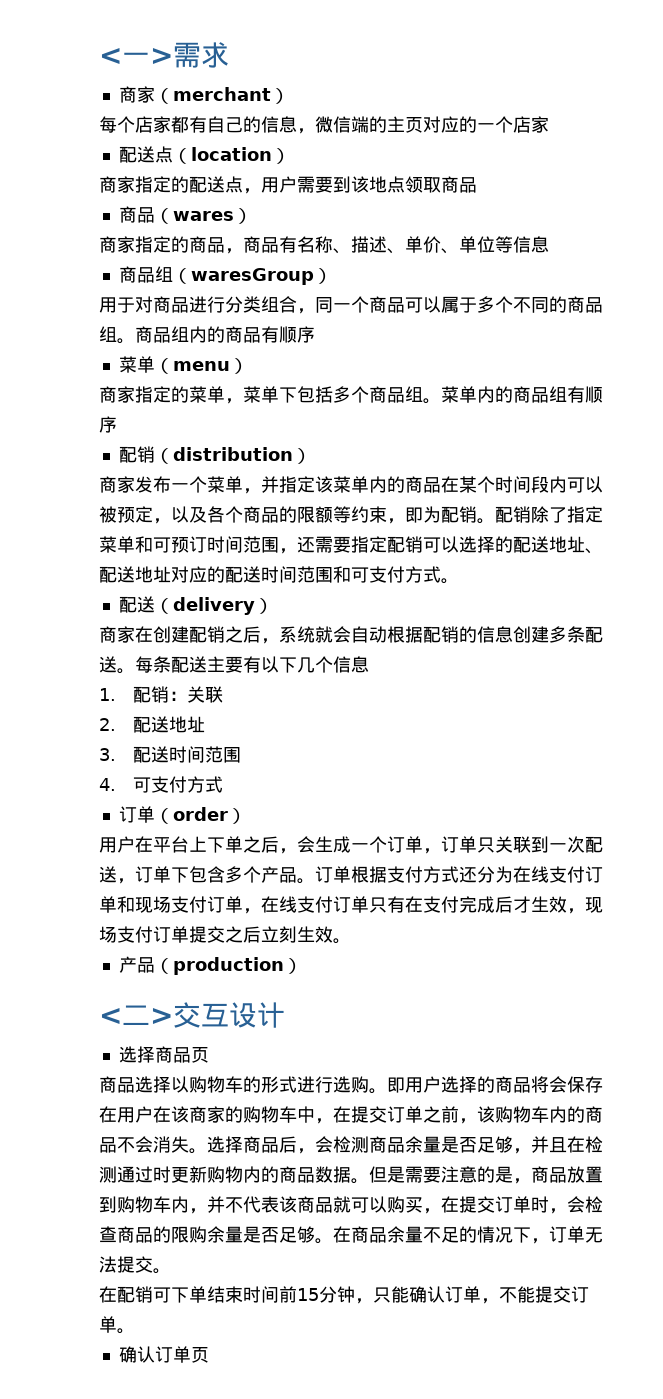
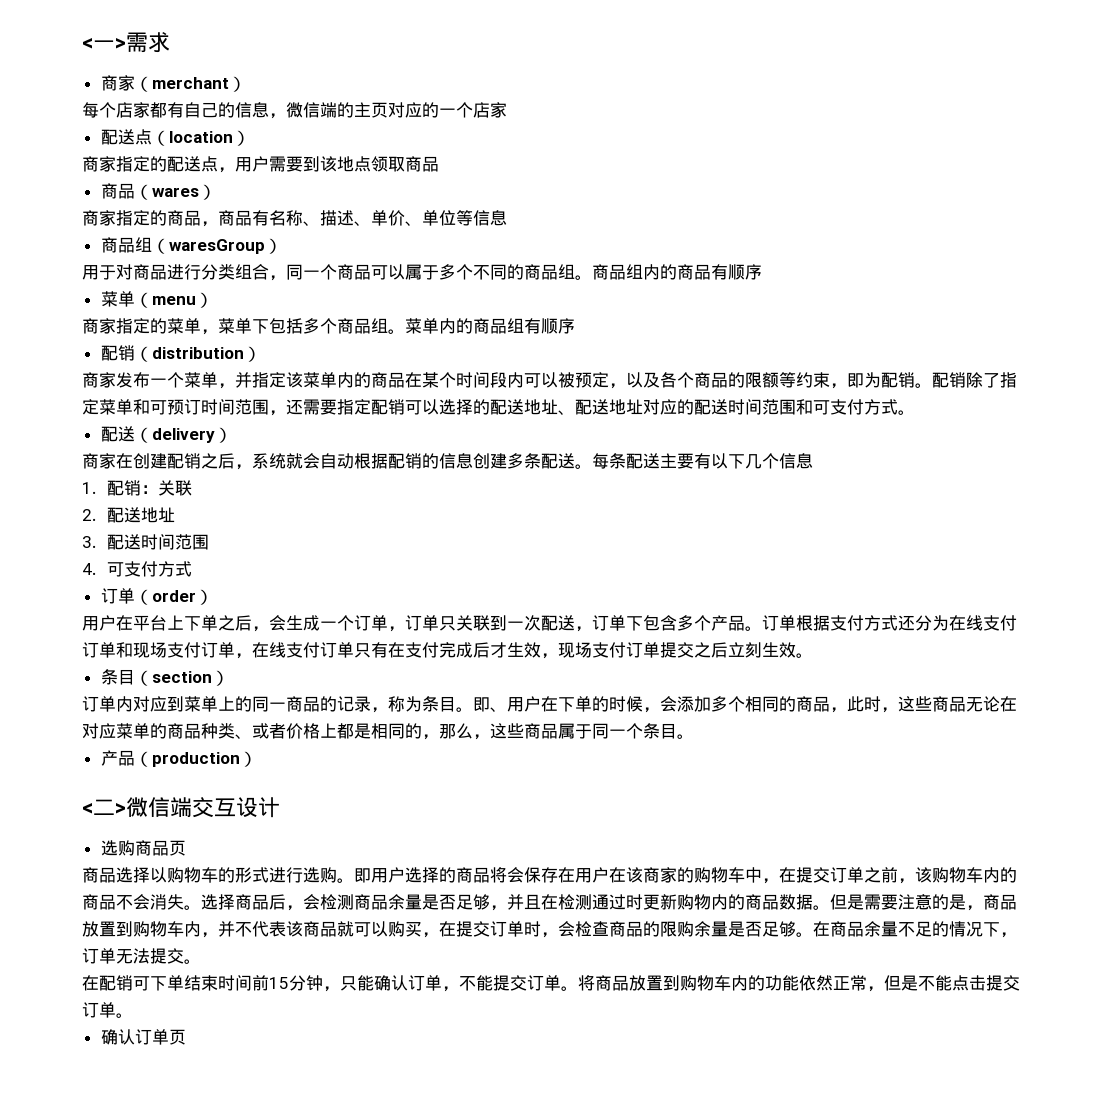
+ 条目（section）
+ 订单内对应到菜单上的同一商品的记录，称为条目。即、用户在下单的时候，会添加多个相同的商品，此时，这些商品无论在对应菜单的商品种类、或者价格上都是相同的，那么，这些商品属于同一个条目。
- <二>交互设计
+ <二>微信端交互设计
- 选择商品页
+ 选购商品页
+ 将商品放置到购物车内的功能依然正常，但是不能点击提交订单。

